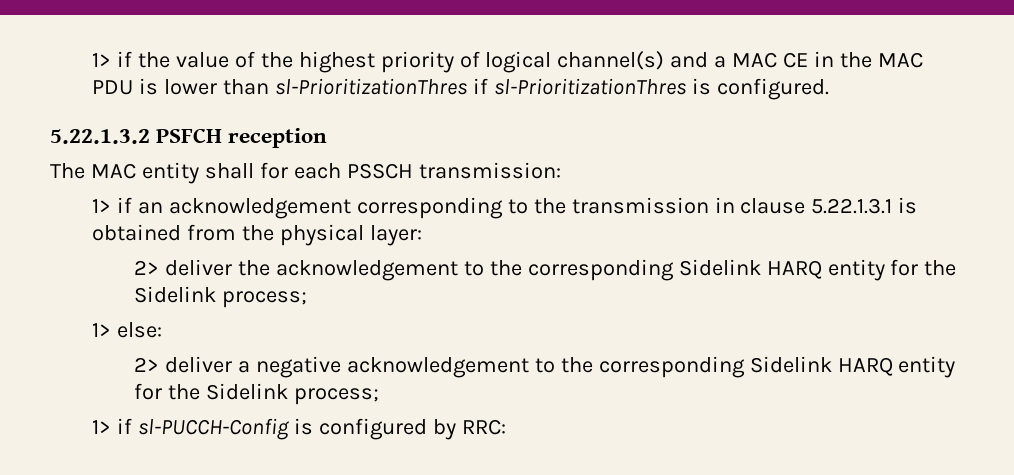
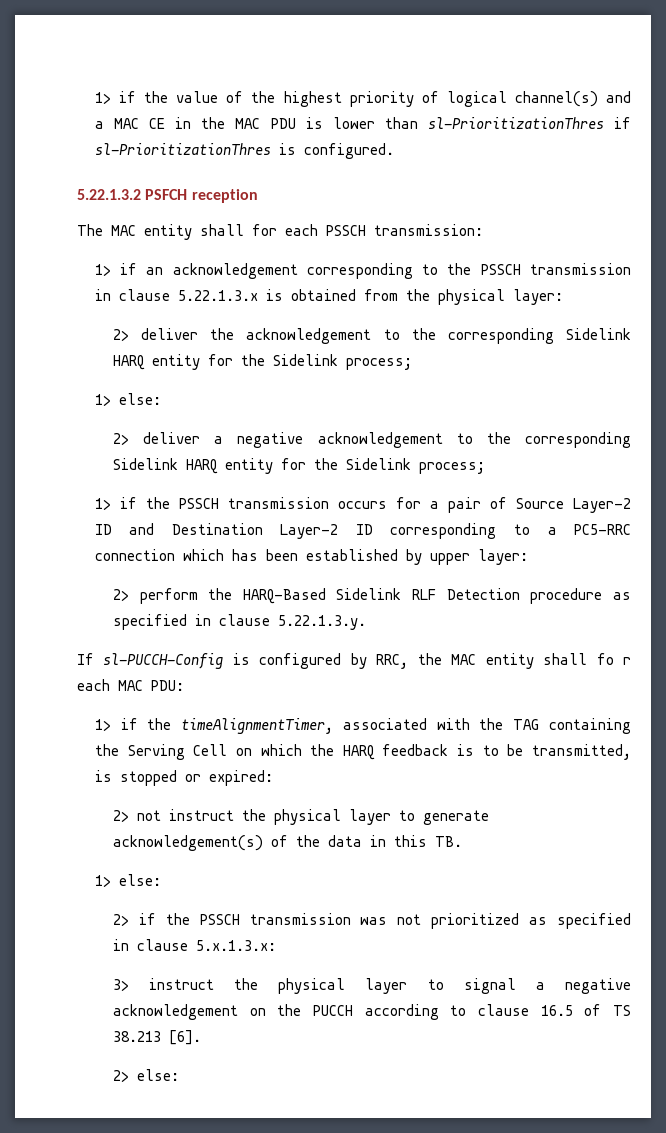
- 1> if an acknowledgement corresponding to the transmission in clause 5.22.1.3.1 is obtained from the physical layer:
+ 1> if an acknowledgement corresponding to the PSSCH transmission in clause 5.22.1.3.x is obtained from the physical layer:
- 1> if sl-PUCCH-Config is configured by RRC:
+ 1> if the PSSCH transmission occurs for a pair of Source Layer-2 ID and Destination Layer-2 ID corresponding to a PC5-RRC connection which has been established by upper layer:
+ 2> perform the HARQ-Based Sidelink RLF Detection procedure as specified in clause 5.22.1.3.y.
+ If sl-PUCCH-Config is configured by RRC, the MAC entity shall fo r each MAC PDU:
+ 1> if the timeAlignmentTimer, associated with the TAG containing the Serving Cell on which the HARQ feedback is to be transmitted, is stopped or expired:
+ 2> not instruct the physical layer to generate acknowledgement(s) of the data in this TB.
+ 1> else:
+ 2> if the PSSCH transmission was not prioritized as specified in clause 5.x.1.3.x:
+ 3> instruct the physical layer to signal a negative acknowledgement on the PUCCH according to clause 16.5 of TS 38.213 [6].
+ 2> else:

